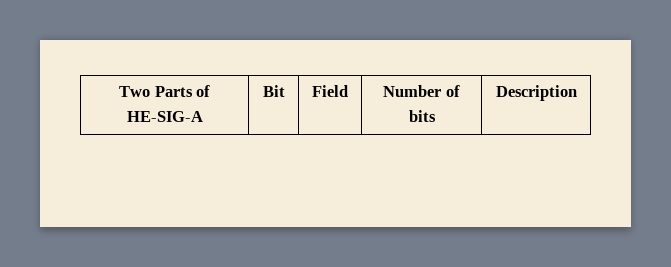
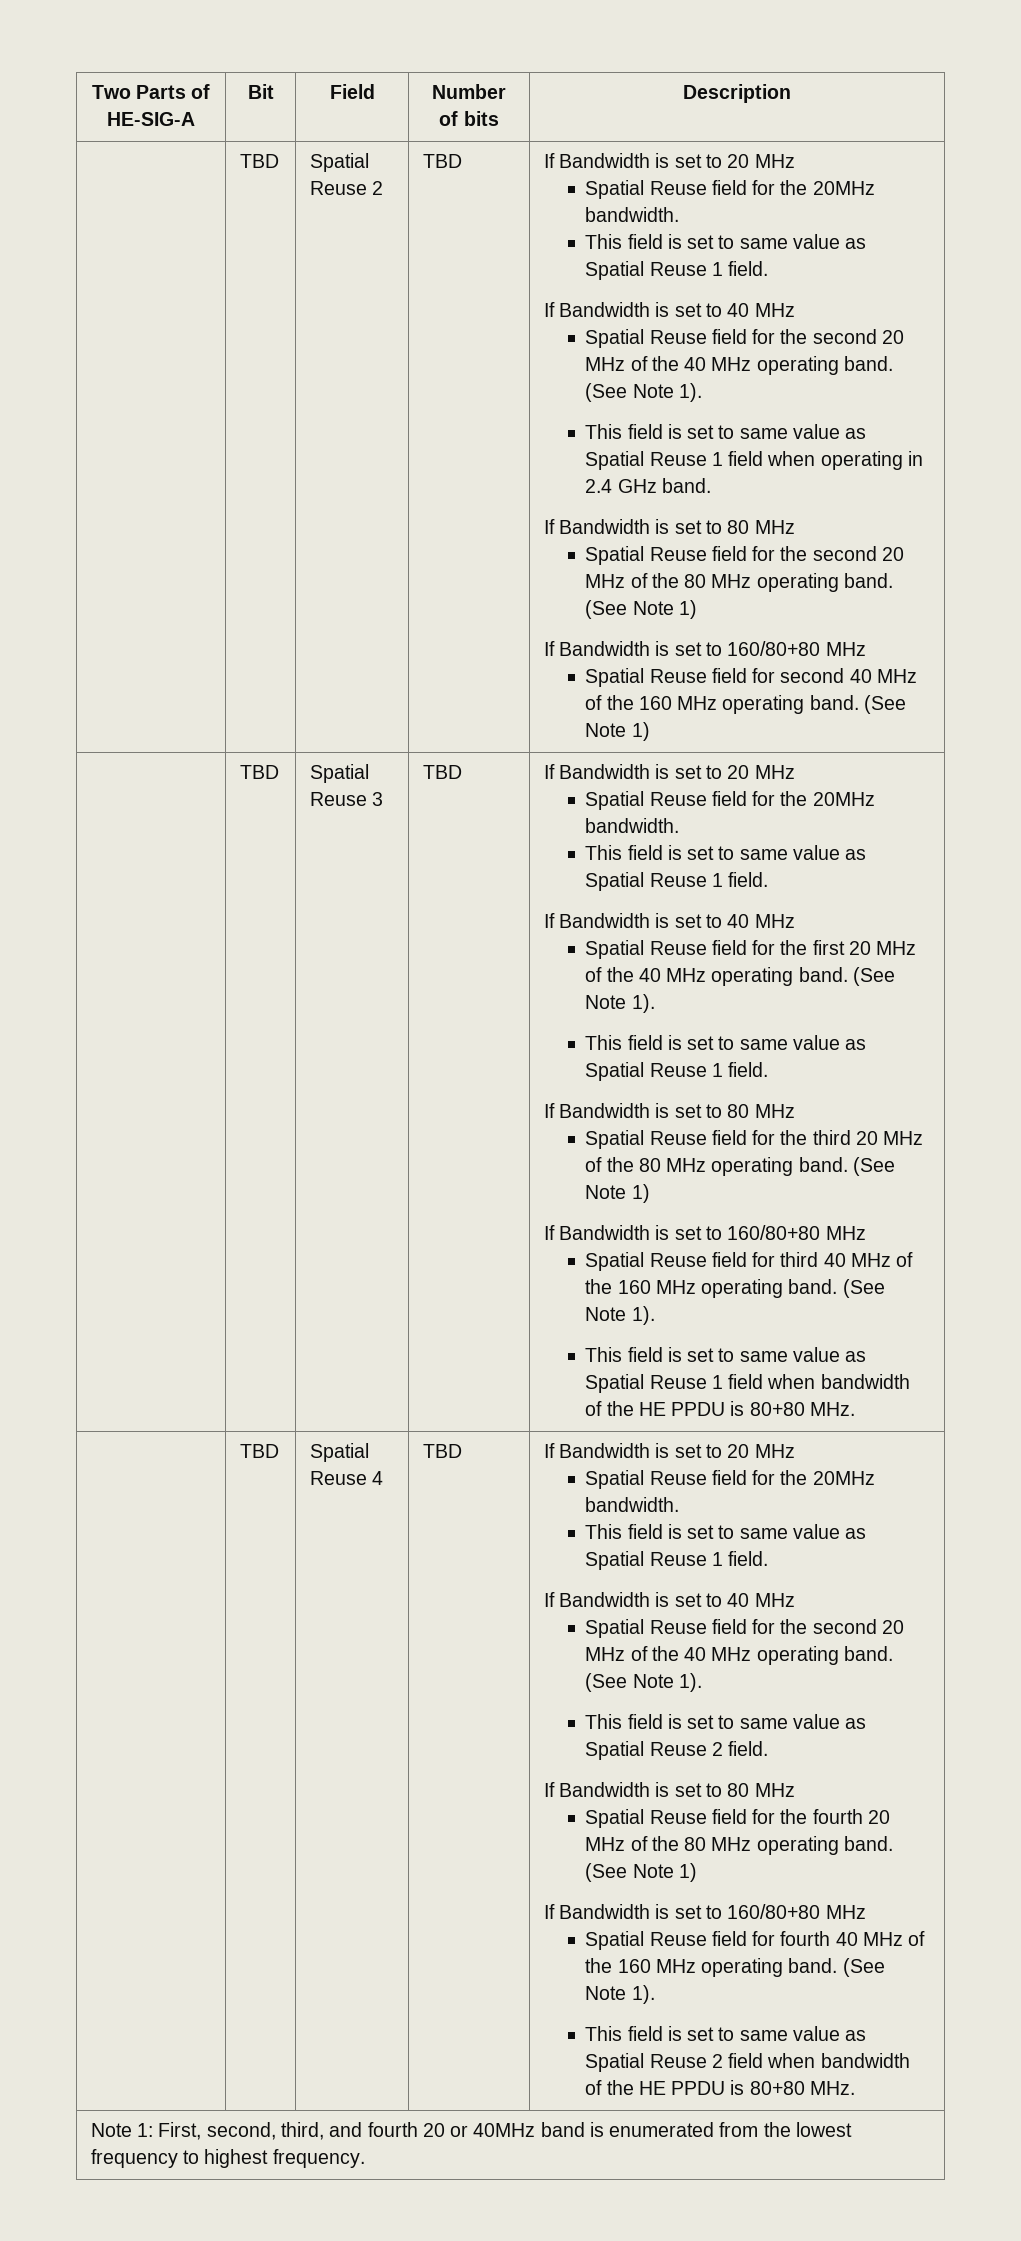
+ TBD | Spatial Reuse 2 | TBD | If Bandwidth is set to 20 MHz
+ Spatial Reuse field for the 20MHz bandwidth.
+ This field is set to same value as Spatial Reuse 1 field.
+ If Bandwidth is set to 40 MHz
+ Spatial Reuse field for the second 20 MHz of the 40 MHz operating band. (See Note 1).
+ This field is set to same value as Spatial Reuse 1 field when operating in 2.4 GHz band.
+ If Bandwidth is set to 80 MHz
+ Spatial Reuse field for the second 20 MHz of the 80 MHz operating band. (See Note 1)
+ If Bandwidth is set to 160/80+80 MHz
+ Spatial Reuse field for second 40 MHz of the 160 MHz operating band. (See Note 1)
+ | TBD | Spatial Reuse 3 | TBD | If Bandwidth is set to 20 MHz
+ Spatial Reuse field for the 20MHz bandwidth.
+ This field is set to same value as Spatial Reuse 1 field.
+ If Bandwidth is set to 40 MHz
+ Spatial Reuse field for the first 20 MHz of the 40 MHz operating band. (See Note 1).
+ This field is set to same value as Spatial Reuse 1 field.
+ If Bandwidth is set to 80 MHz
+ Spatial Reuse field for the third 20 MHz of the 80 MHz operating band. (See Note 1)
+ If Bandwidth is set to 160/80+80 MHz
+ Spatial Reuse field for third 40 MHz of the 160 MHz operating band. (See Note 1).
+ This field is set to same value as Spatial Reuse 1 field when bandwidth of the HE PPDU is 80+80 MHz.
+ | TBD | Spatial Reuse 4 | TBD | If Bandwidth is set to 20 MHz
+ Spatial Reuse field for the 20MHz bandwidth.
+ This field is set to same value as Spatial Reuse 1 field.
+ If Bandwidth is set to 40 MHz
+ Spatial Reuse field for the second 20 MHz of the 40 MHz operating band. (See Note 1).
+ This field is set to same value as Spatial Reuse 2 field.
+ If Bandwidth is set to 80 MHz
+ Spatial Reuse field for the fourth 20 MHz of the 80 MHz operating band. (See Note 1)
+ If Bandwidth is set to 160/80+80 MHz
+ Spatial Reuse field for fourth 40 MHz of the 160 MHz operating band. (See Note 1).
+ This field is set to same value as Spatial Reuse 2 field when bandwidth of the HE PPDU is 80+80 MHz.
+ Note 1: First, second, third, and fourth 20 or 40MHz band is enumerated from the lowest frequency to highest frequency.

